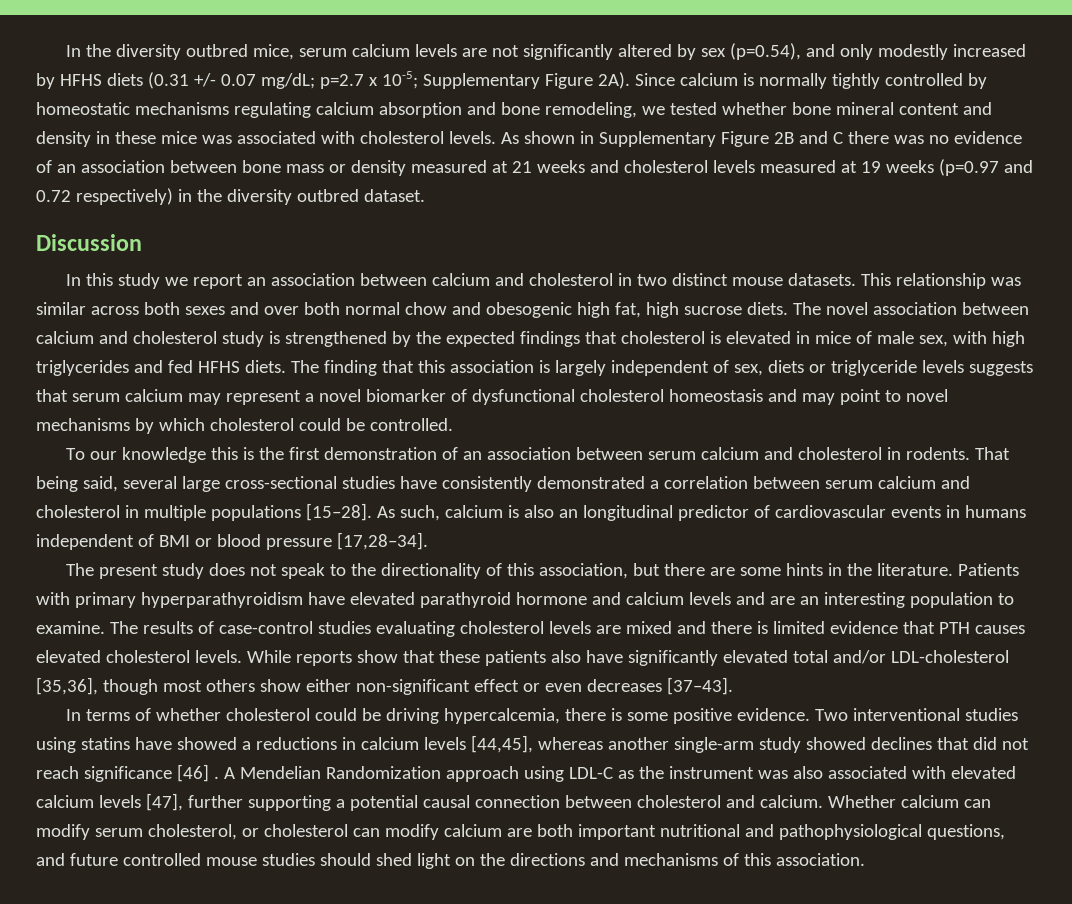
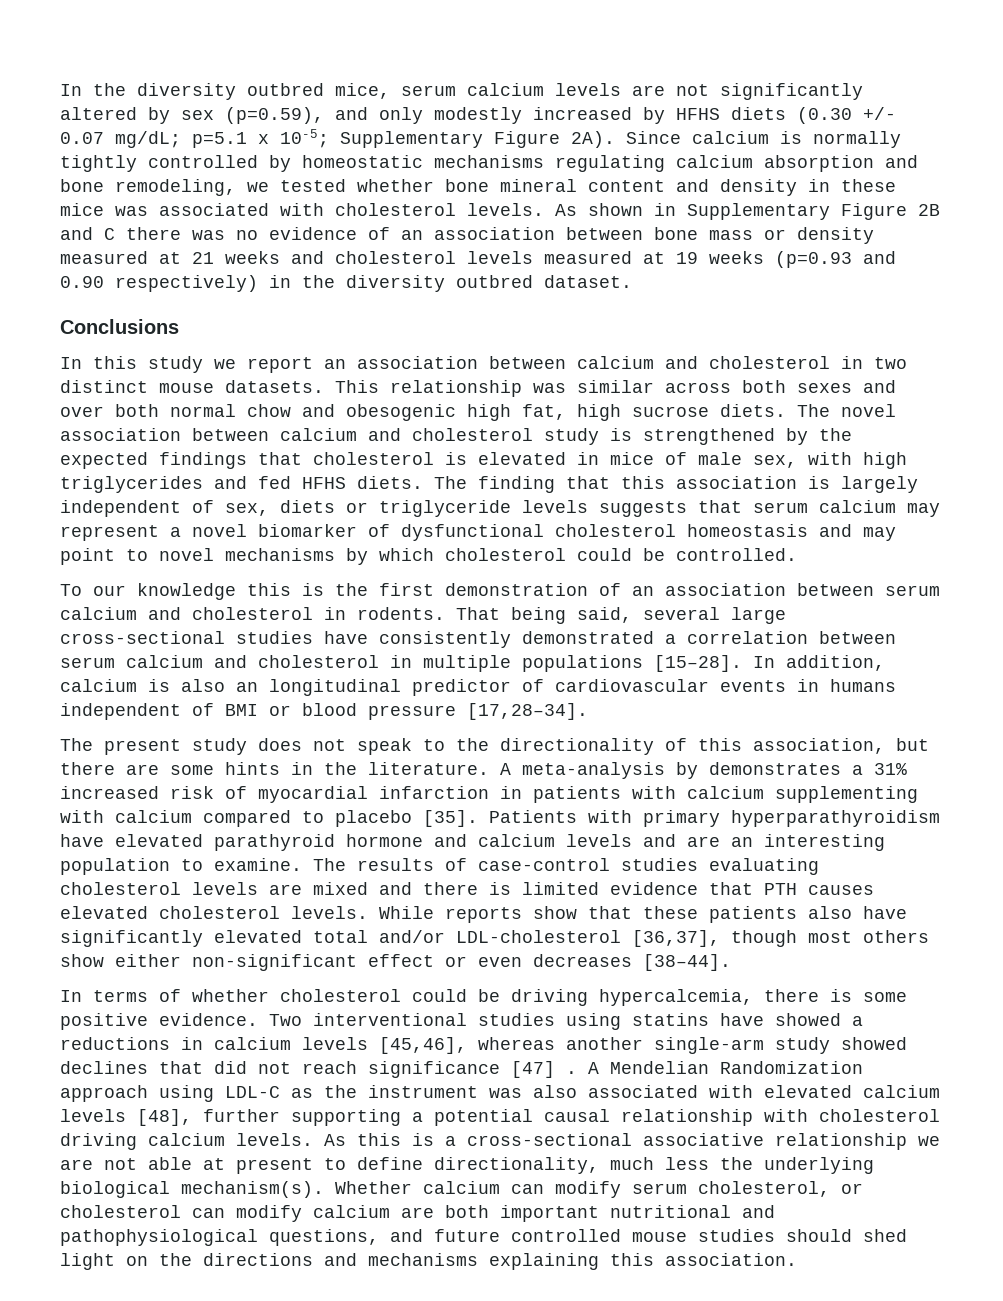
- In the diversity outbred mice, serum calcium levels are not significantly altered by sex (p=0.54), and only modestly increased by HFHS diets (0.31 +/- 0.07 mg/dL; p=2.7 x 10-5; Supplementary Figure 2A).
+ In the diversity outbred mice, serum calcium levels are not significantly altered by sex (p=0.59), and only modestly increased by HFHS diets (0.30 +/- 0.07 mg/dL; p=5.1 x 10-5; Supplementary Figure 2A).
- As shown in Supplementary Figure 2B and C there was no evidence of an association between bone mass or density measured at 21 weeks and cholesterol levels measured at 19 weeks (p=0.97 and 0.72 respectively) in the diversity outbred dataset.
+ As shown in Supplementary Figure 2B and C there was no evidence of an association between bone mass or density measured at 21 weeks and cholesterol levels measured at 19 weeks (p=0.93 and 0.90 respectively) in the diversity outbred dataset.
- Discussion
+ Conclusions
- As such, calcium is also an longitudinal predictor of cardiovascular events in humans independent of BMI or blood pressure [17,28–34].
+ In addition, calcium is also an longitudinal predictor of cardiovascular events in humans independent of BMI or blood pressure [17,28–34].
+ A meta-analysis by demonstrates a 31% increased risk of myocardial infarction in patients with calcium supplementing with calcium compared to placebo [35].
- While reports show that these patients also have significantly elevated total and/or LDL-cholesterol [35,36], though most others show either non-significant effect or even decreases [37–43].
+ While reports show that these patients also have significantly elevated total and/or LDL-cholesterol [36,37], though most others show either non-significant effect or even decreases [38–44].
- Two interventional studies using statins have showed a reductions in calcium levels [44,45], whereas another single-arm study showed declines that did not reach significance [46] .
+ Two interventional studies using statins have showed a reductions in calcium levels [45,46], whereas another single-arm study showed declines that did not reach significance [47] .
- A Mendelian Randomization approach using LDL-C as the instrument was also associated with elevated calcium levels [47], further supporting a potential causal connection between cholesterol and calcium.
+ A Mendelian Randomization approach using LDL-C as the instrument was also associated with elevated calcium levels [48], further supporting a potential causal relationship with cholesterol driving calcium levels. As this is a cross-sectional associative relationship we are not able at present to define directionality, much less the underlying biological mechanism(s).
- Whether calcium can modify serum cholesterol, or cholesterol can modify calcium are both important nutritional and pathophysiological questions, and future controlled mouse studies should shed light on the directions and mechanisms of this association.
+ Whether calcium can modify serum cholesterol, or cholesterol can modify calcium are both important nutritional and pathophysiological questions, and future controlled mouse studies should shed light on the directions and mechanisms explaining this association.

